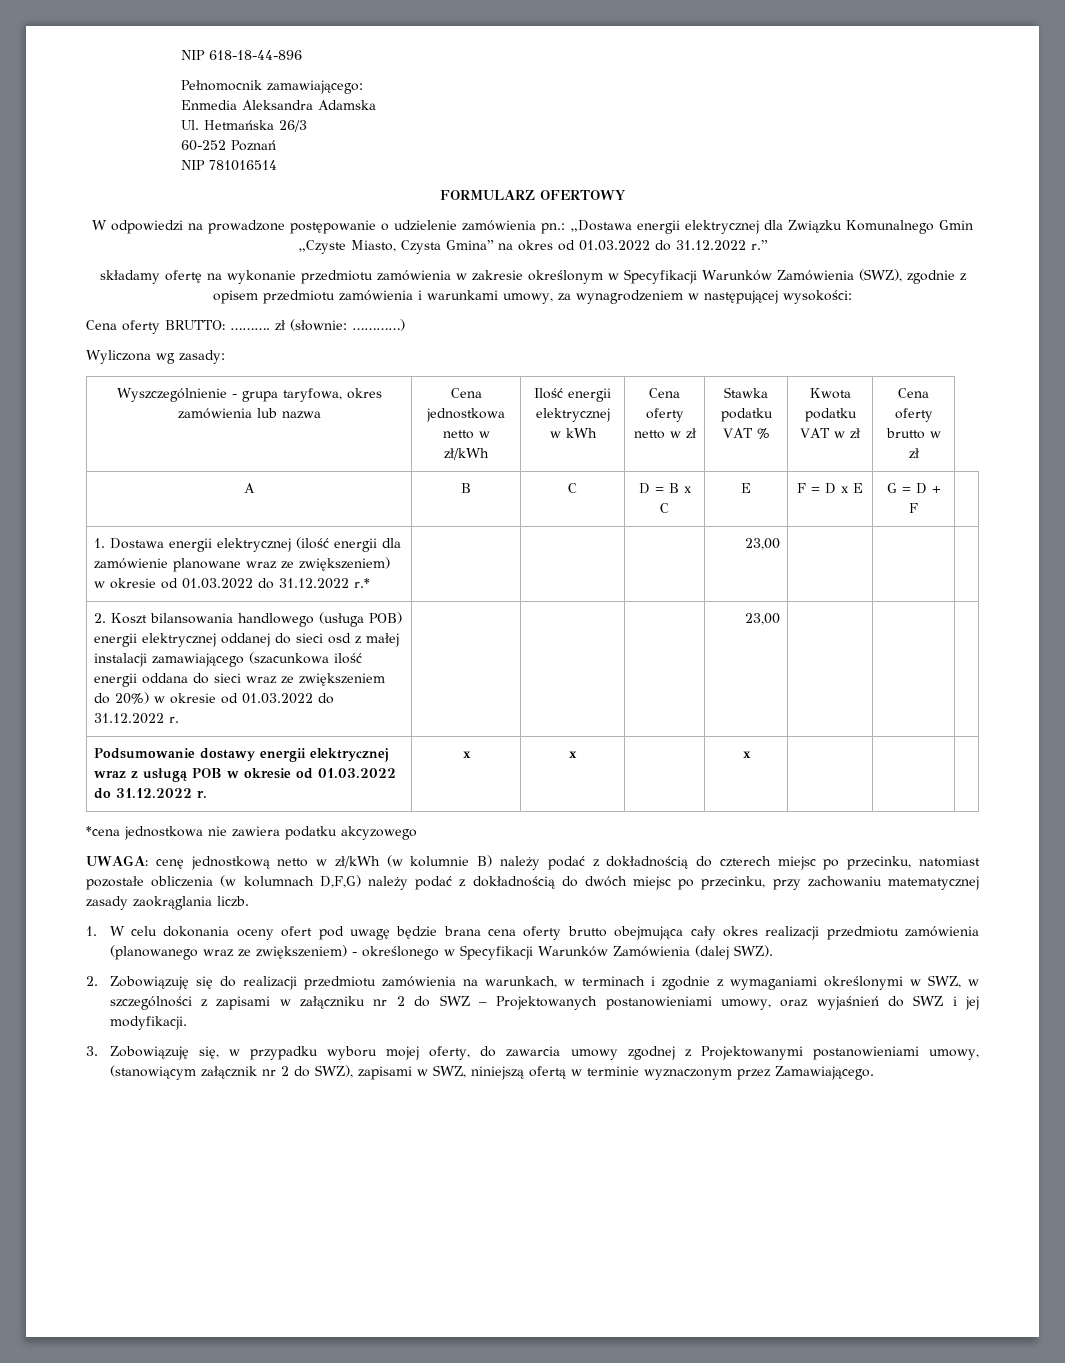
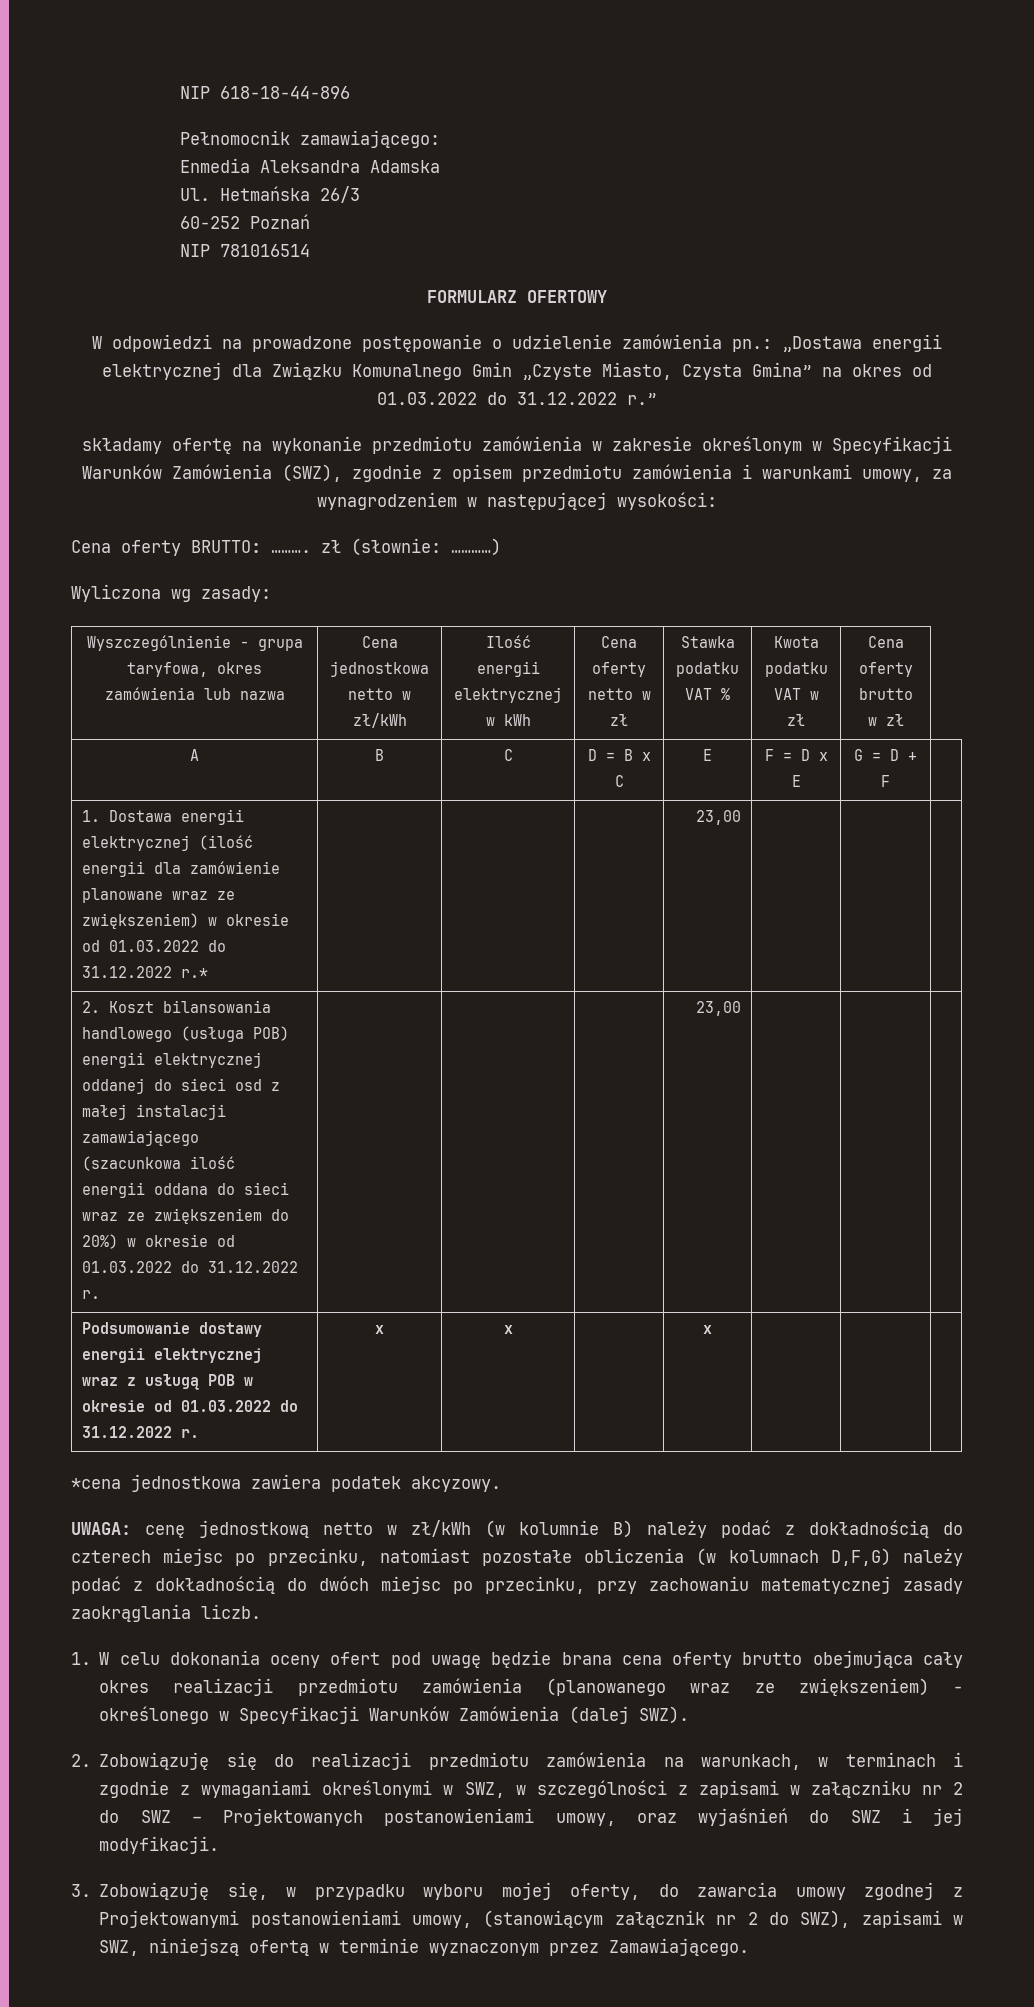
- *cena jednostkowa nie zawiera podatku akcyzowego
+ *cena jednostkowa zawiera podatek akcyzowy.

